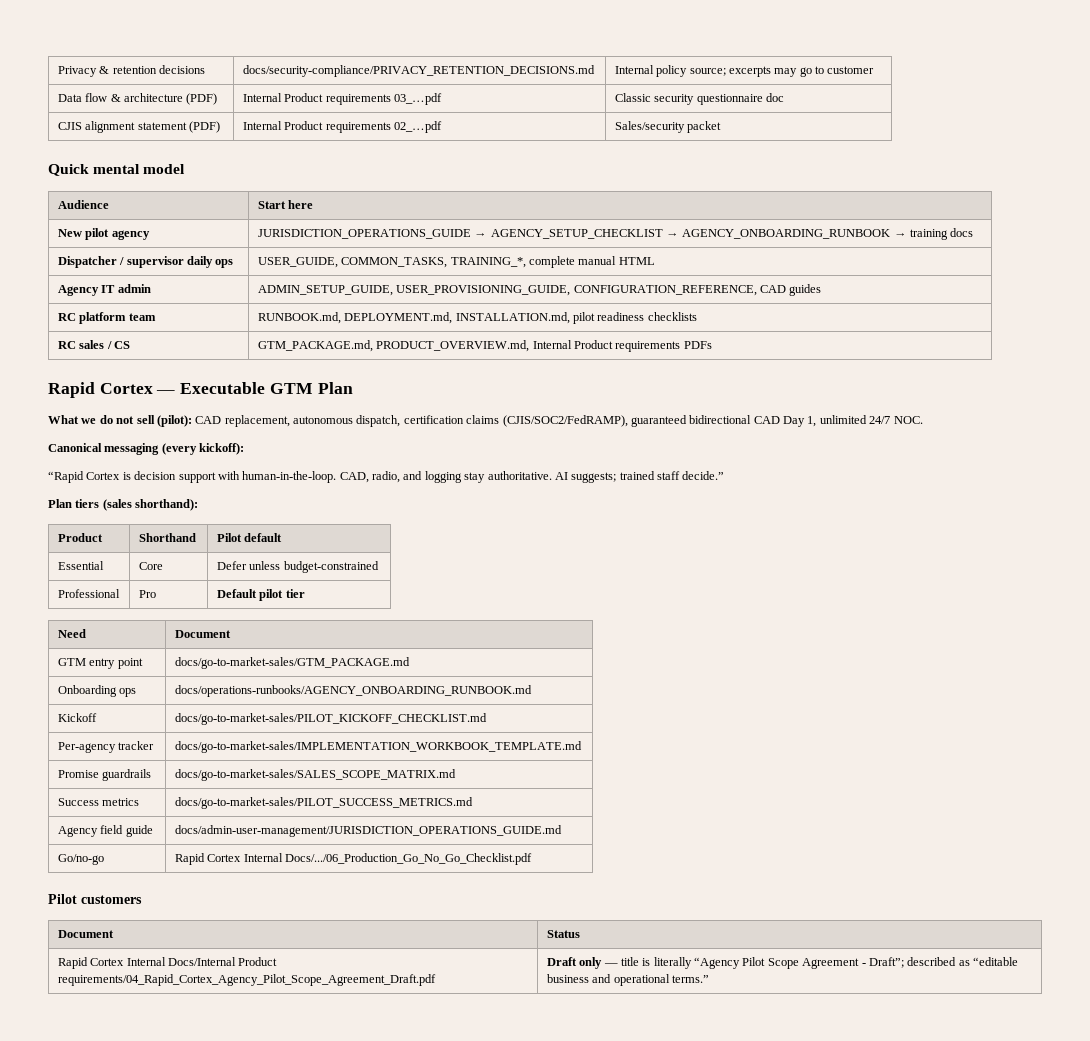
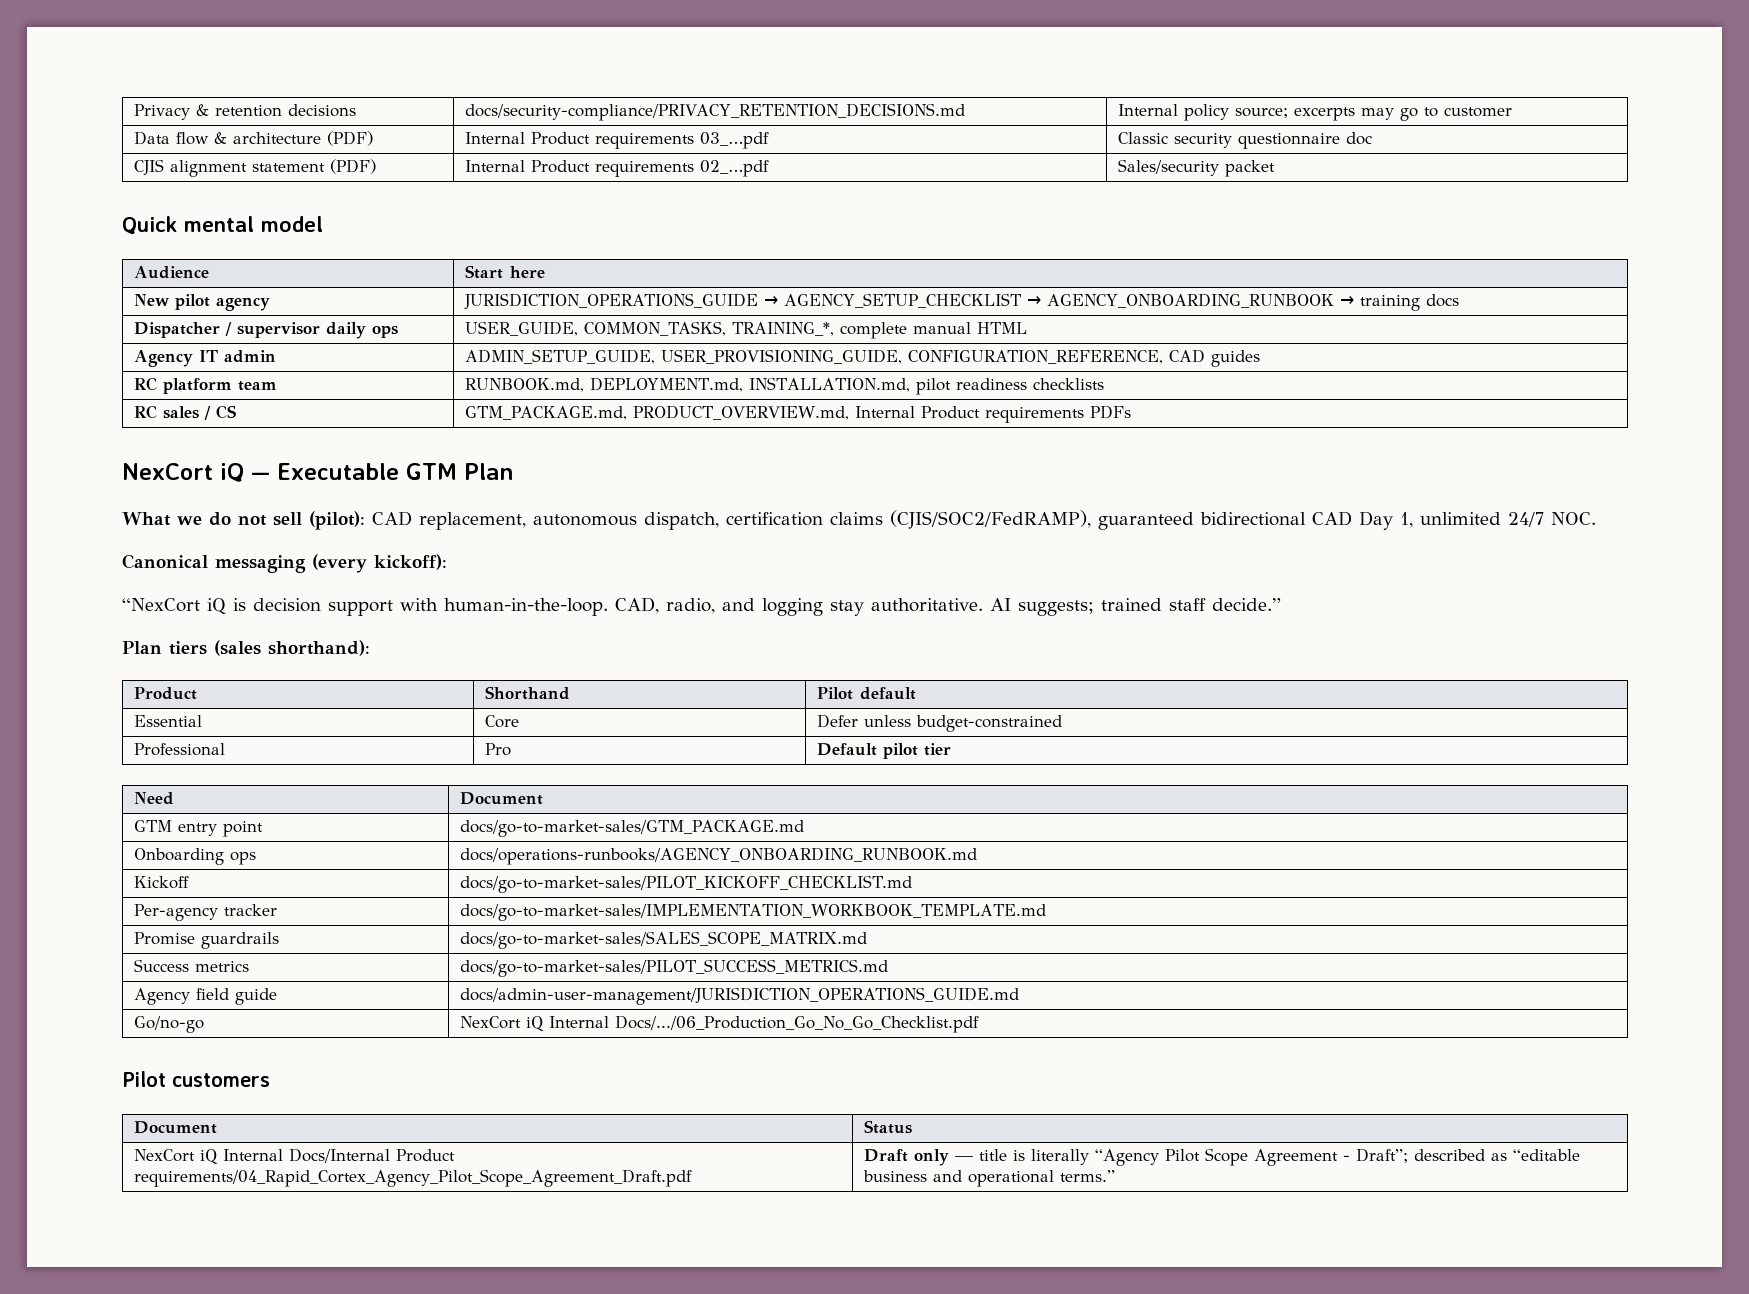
- Rapid Cortex — Executable GTM Plan
+ NexCort iQ — Executable GTM Plan
- “Rapid Cortex is decision support with human-in-the-loop.
+ “NexCort iQ is decision support with human-in-the-loop.
- Go/no-go | Rapid Cortex Internal Docs/.../06_Production_Go_No_Go_Checklist.pdf
+ Go/no-go | NexCort iQ Internal Docs/.../06_Production_Go_No_Go_Checklist.pdf
- Rapid Cortex Internal Docs/Internal Product requirements/04_Rapid_Cortex_Agency_Pilot_Scope_Agreement_Draft.pdf | Draft only — title is literally “Agency Pilot Scope Agreement - Draft”; described as “editable business and operational terms.”
+ NexCort iQ Internal Docs/Internal Product requirements/04_Rapid_Cortex_Agency_Pilot_Scope_Agreement_Draft.pdf | Draft only — title is literally “Agency Pilot Scope Agreement - Draft”; described as “editable business and operational terms.”

